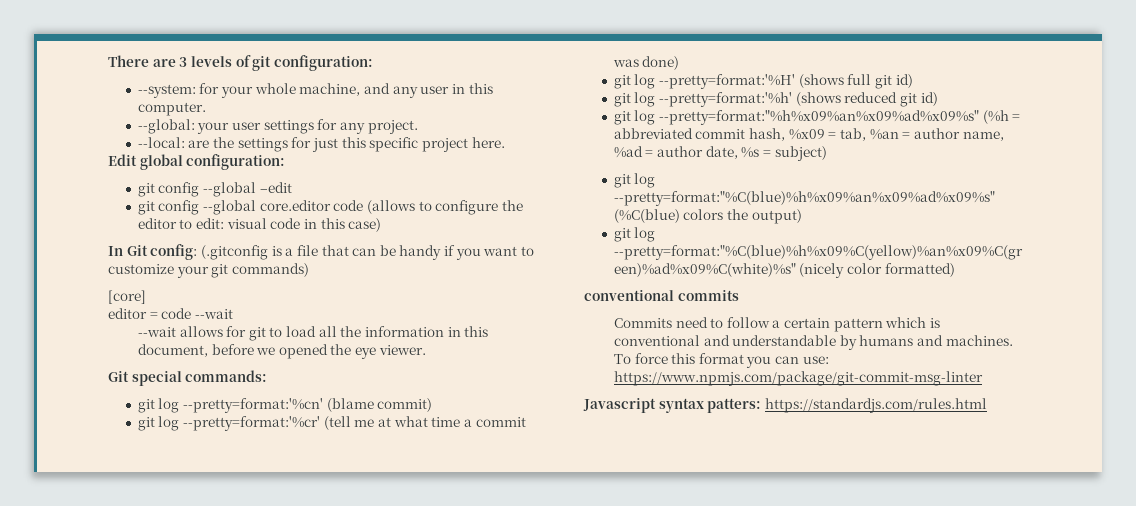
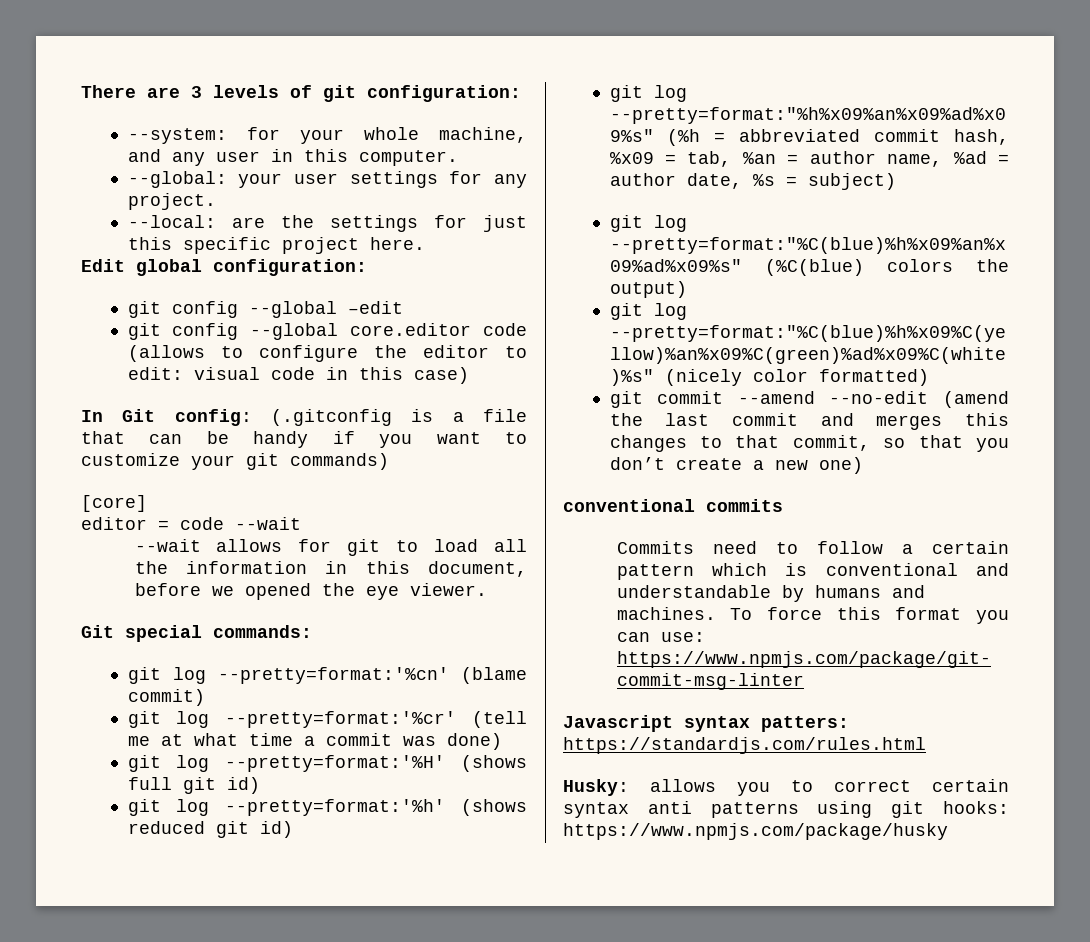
+ git commit --amend --no-edit (amend the last commit and merges this changes to that commit, so that you don’t create a new one)
+ Husky: allows you to correct certain syntax anti patterns using git hooks: https://www.npmjs.com/package/husky

